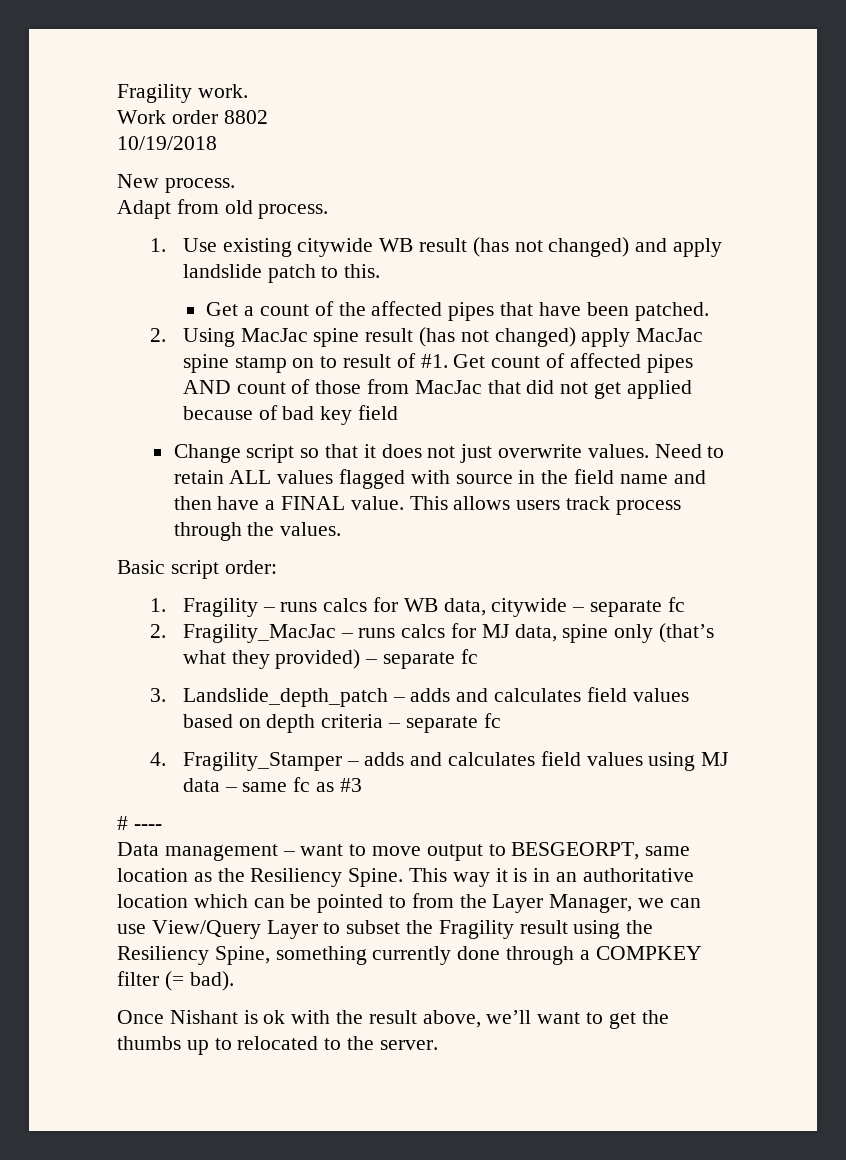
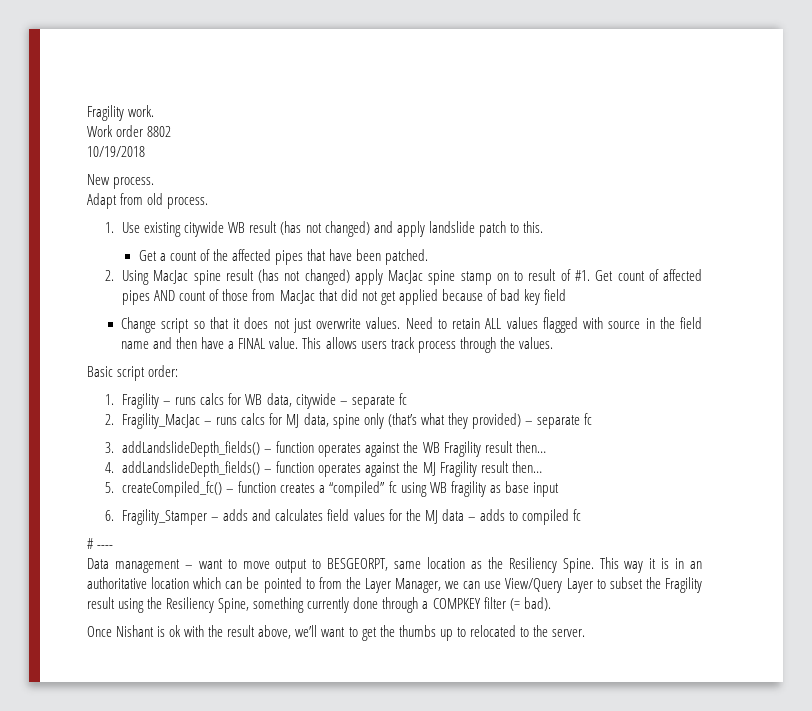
- 3. Landslide_depth_patch – adds and calculates field values based on depth criteria – separate fc
- 4. Fragility_Stamper – adds and calculates field values using MJ data – same fc as #3
+ 3. addLandslideDepth_fields() – function operates against the WB Fragility result then…
+ 4. addLandslideDepth_fields() – function operates against the MJ Fragility result then…
+ 5. createCompiled_fc() – function creates a “compiled” fc using WB fragility as base input
+ 6. Fragility_Stamper – adds and calculates field values for the MJ data – adds to compiled fc

